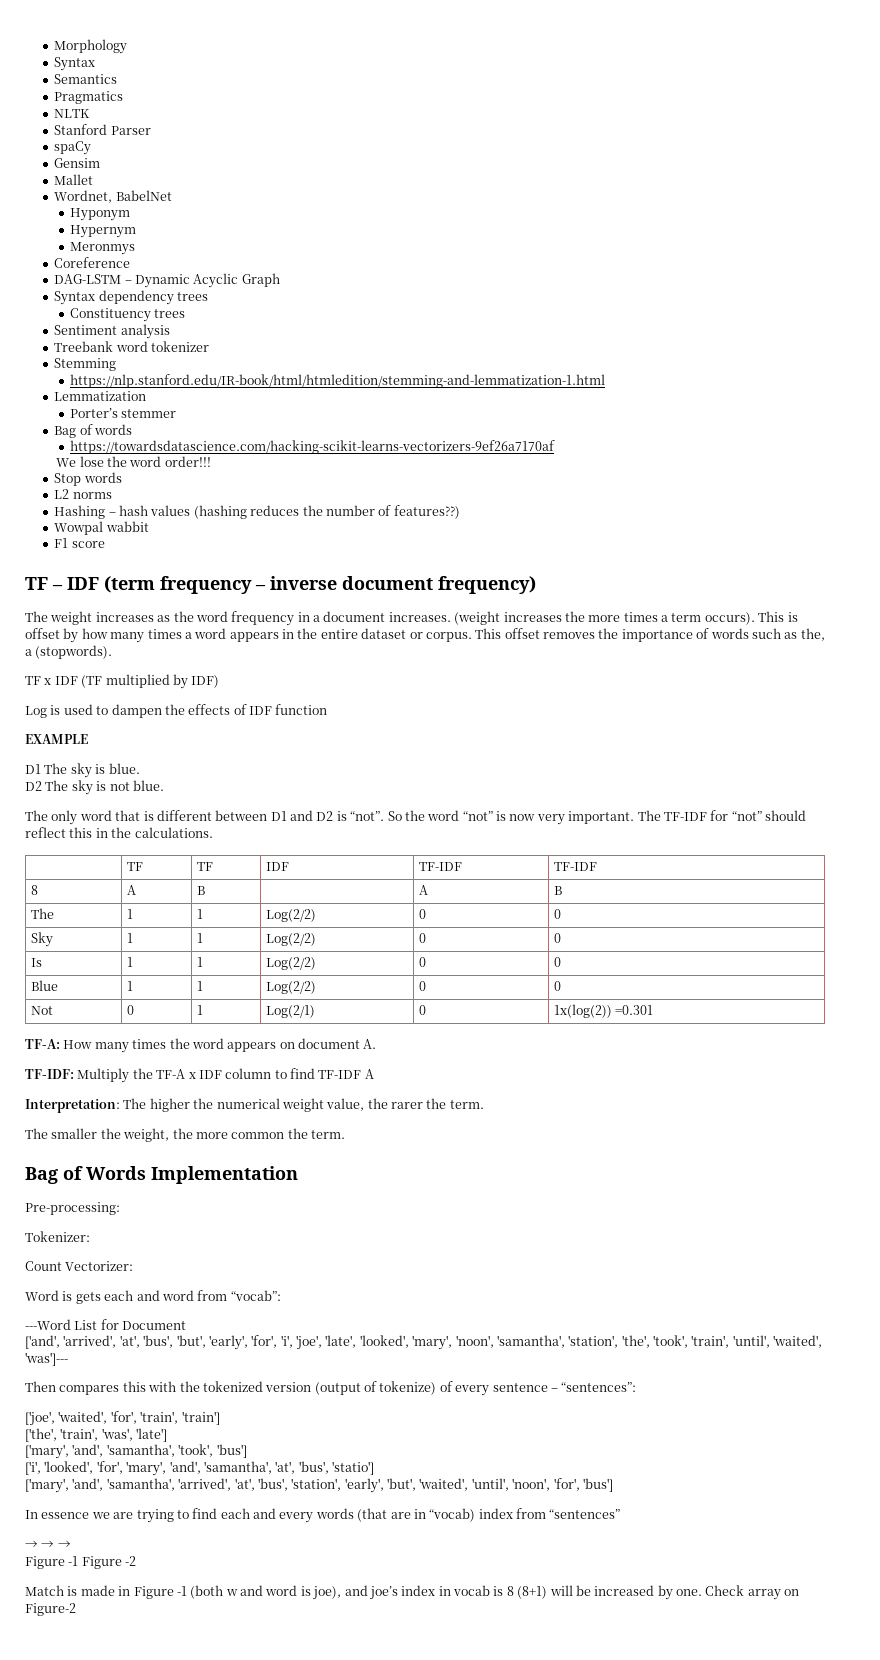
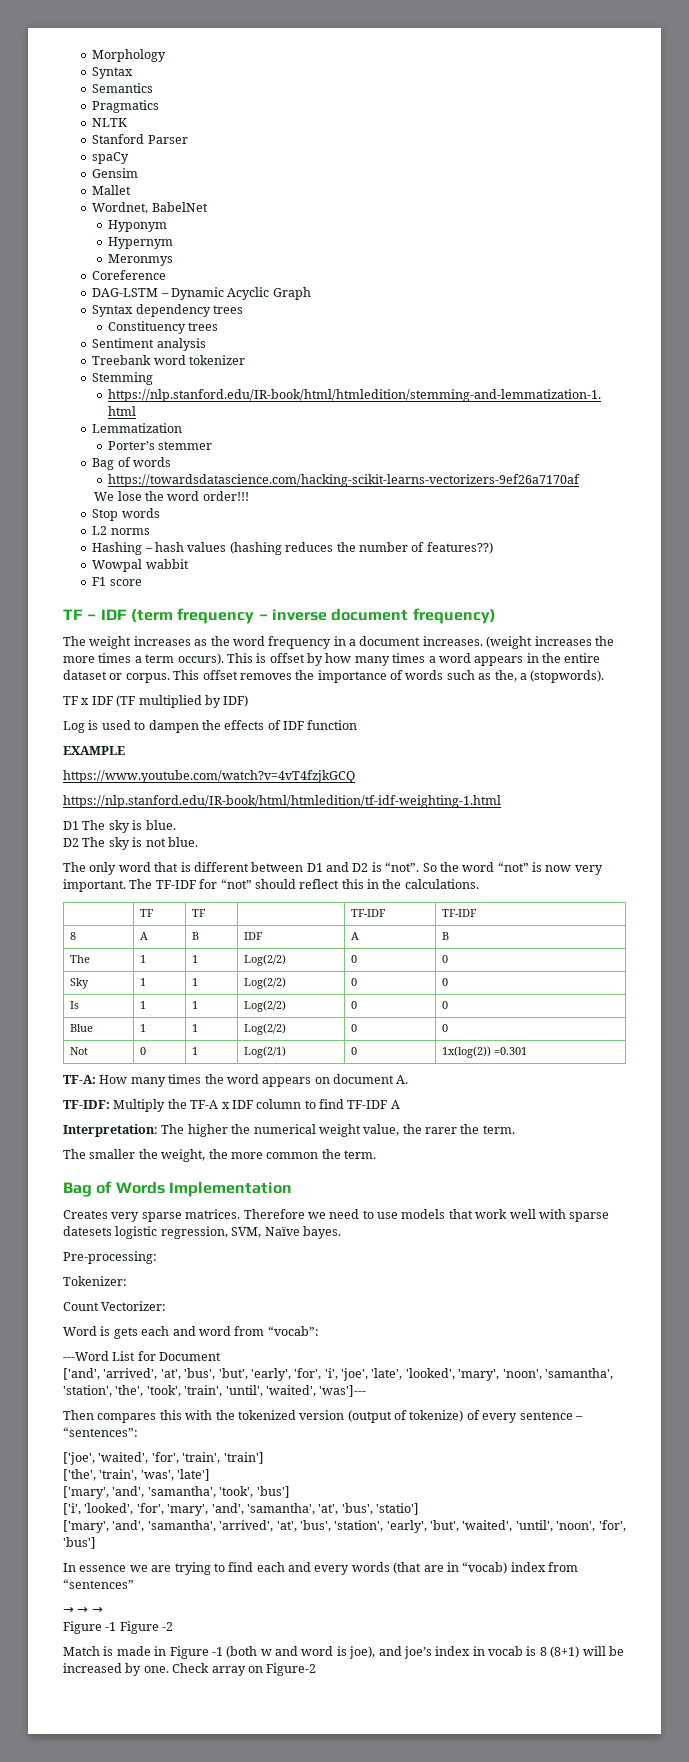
+ https://www.youtube.com/watch?v=4vT4fzjkGCQ
+ https://nlp.stanford.edu/IR-book/html/htmledition/tf-idf-weighting-1.html
- | TF | TF | IDF | TF-IDF | TF-IDF
+ | TF | TF | | TF-IDF | TF-IDF
- 8 | A | B | | A | B
+ 8 | A | B | IDF | A | B
+ Creates very sparse matrices. Therefore we need to use models that work well with sparse datesets logistic regression, SVM, Naïve bayes.

